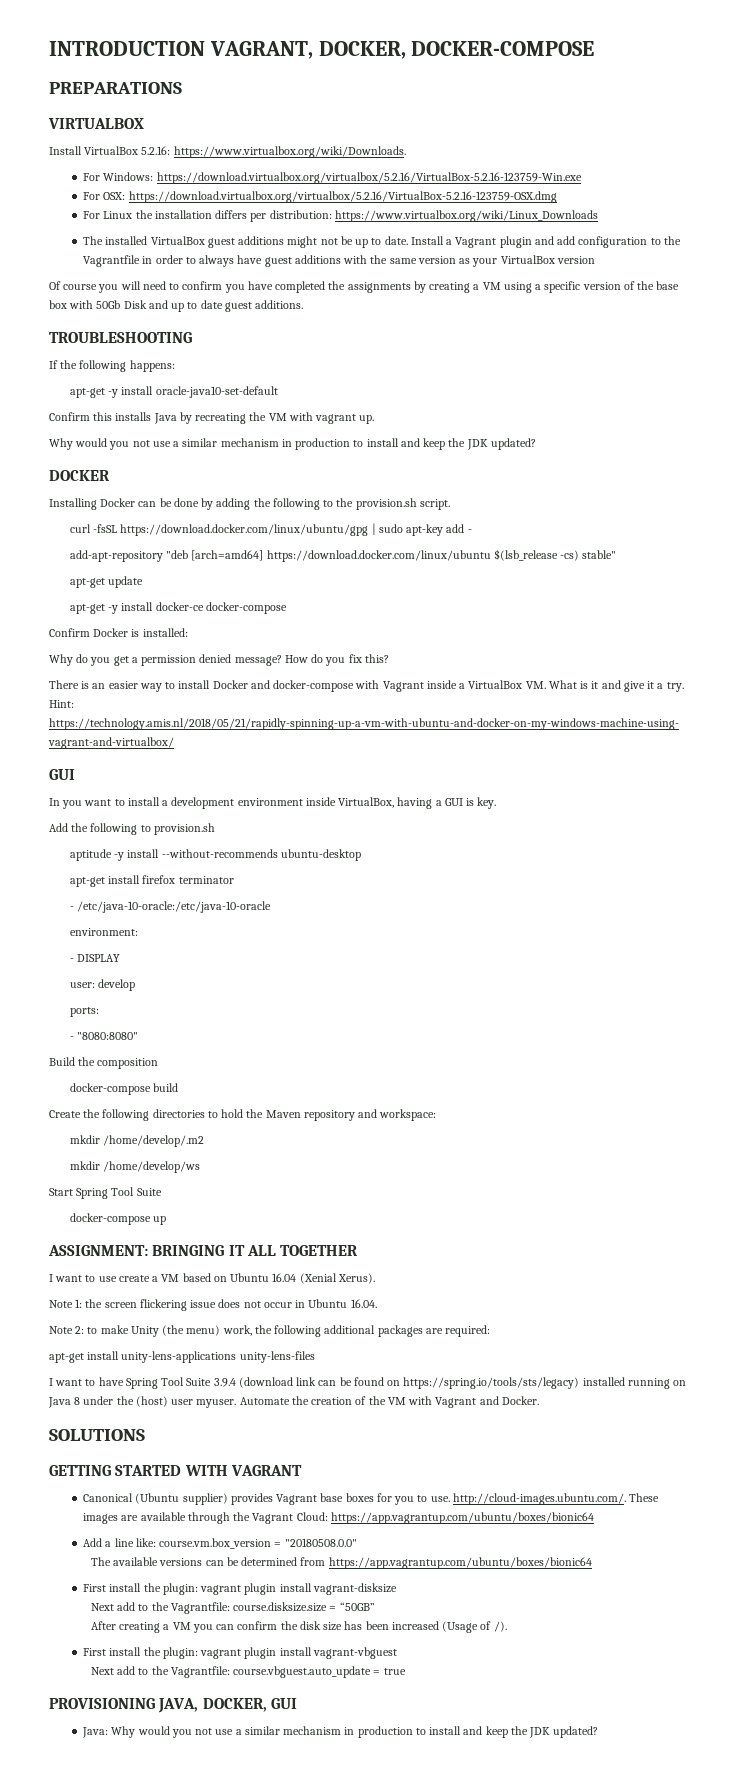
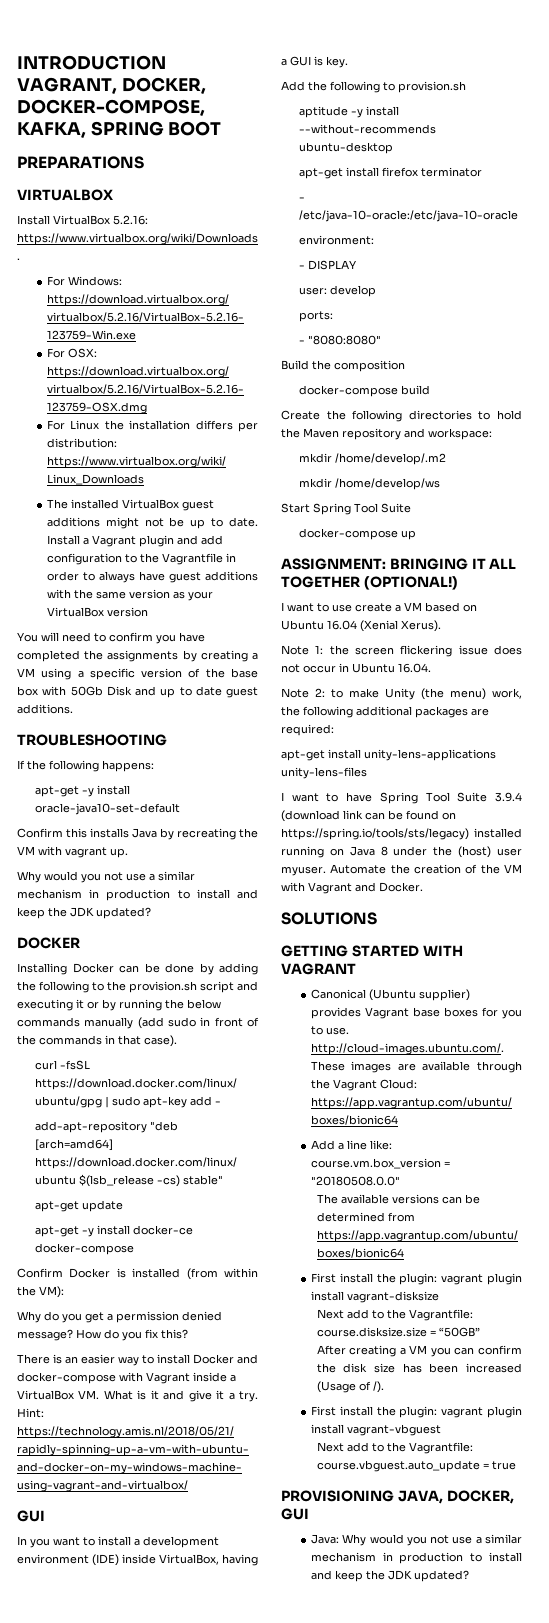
- INTRODUCTION VAGRANT, DOCKER, DOCKER-COMPOSE
+ INTRODUCTION VAGRANT, DOCKER, DOCKER-COMPOSE, KAFKA, SPRING BOOT
- Of course you will need to confirm you have completed the assignments by creating a VM using a specific version of the base box with 50Gb Disk and up to date guest additions.
+ You will need to confirm you have completed the assignments by creating a VM using a specific version of the base box with 50Gb Disk and up to date guest additions.
- Installing Docker can be done by adding the following to the provision.sh script.
+ Installing Docker can be done by adding the following to the provision.sh script and executing it or by running the below commands manually (add sudo in front of the commands in that case).
- Confirm Docker is installed:
+ Confirm Docker is installed (from within the VM):
- In you want to install a development environment inside VirtualBox, having a GUI is key.
+ In you want to install a development environment (IDE) inside VirtualBox, having a GUI is key.
- ASSIGNMENT: BRINGING IT ALL TOGETHER
+ ASSIGNMENT: BRINGING IT ALL TOGETHER (OPTIONAL!)

